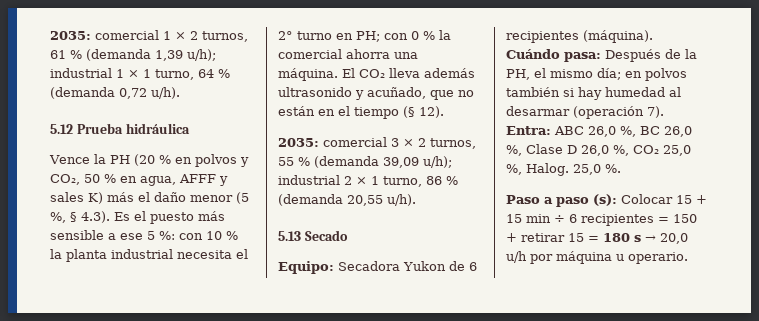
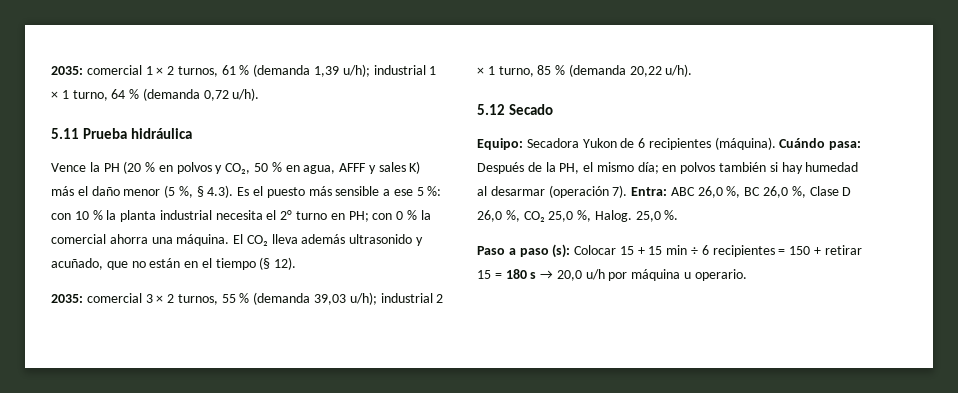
- 5.12 Prueba hidráulica
+ 5.11 Prueba hidráulica
- 2035: comercial 3 × 2 turnos, 55 % (demanda 39,09 u/h); industrial 2 × 1 turno, 86 % (demanda 20,55 u/h).
- 5.13 Secado
+ 2035: comercial 3 × 2 turnos, 55 % (demanda 39,03 u/h); industrial 2 × 1 turno, 85 % (demanda 20,22 u/h).
+ 5.12 Secado

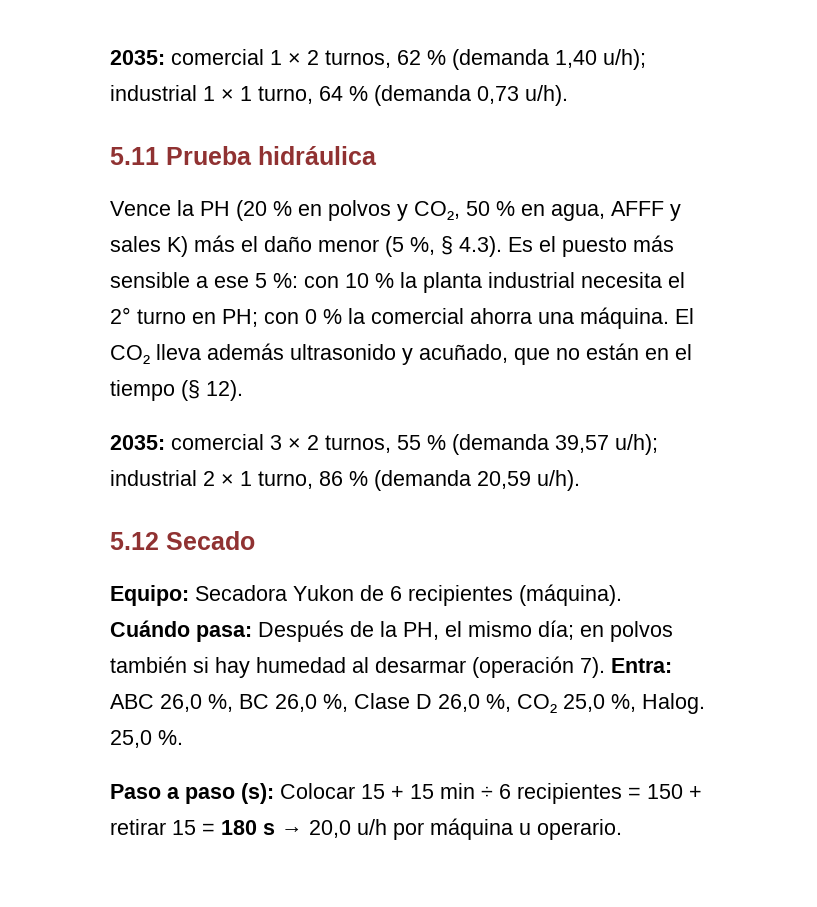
- 2035: comercial 1 × 2 turnos, 61 % (demanda 1,39 u/h); industrial 1 × 1 turno, 64 % (demanda 0,72 u/h).
+ 2035: comercial 1 × 2 turnos, 62 % (demanda 1,40 u/h); industrial 1 × 1 turno, 64 % (demanda 0,73 u/h).
- 2035: comercial 3 × 2 turnos, 55 % (demanda 39,03 u/h); industrial 2 × 1 turno, 85 % (demanda 20,22 u/h).
+ 2035: comercial 3 × 2 turnos, 55 % (demanda 39,57 u/h); industrial 2 × 1 turno, 86 % (demanda 20,59 u/h).

